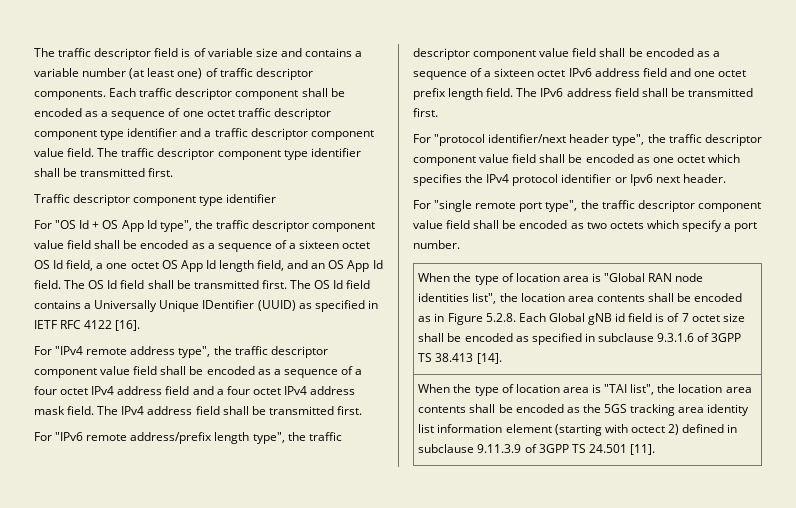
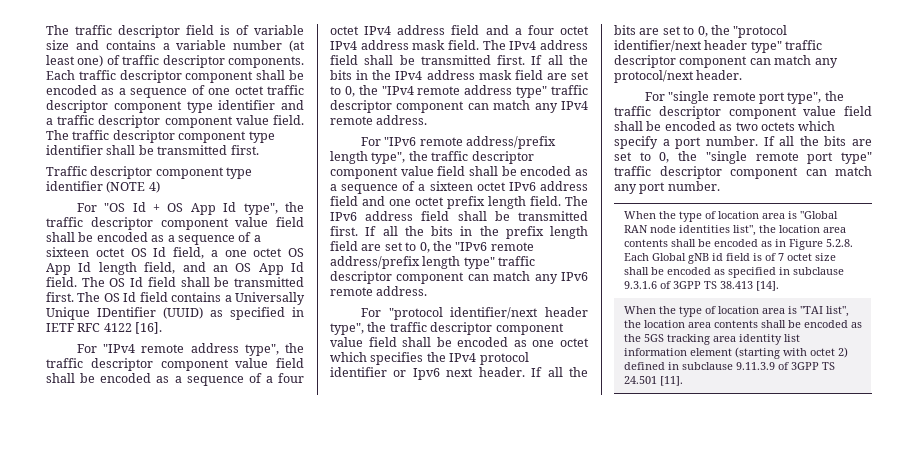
- Traffic descriptor component type identifier
+ Traffic descriptor component type identifier (NOTE 4)
+ If all the bits in the IPv4 address mask field are set to 0, the "IPv4 remote address type" traffic descriptor component can match any IPv4 remote address.
+ If all the bits in the prefix length field are set to 0, the "IPv6 remote address/prefix length type" traffic descriptor component can match any IPv6 remote address.
+ If all the bits are set to 0, the "protocol identifier/next header type" traffic descriptor component can match any protocol/next header.
+ If all the bits are set to 0, the "single remote port type" traffic descriptor component can match any port number.
- When the type of location area is "TAI list", the location area contents shall be encoded as the 5GS tracking area identity list information element (starting with octect 2) defined in subclause 9.11.3.9 of 3GPP TS 24.501 [11].
+ When the type of location area is "TAI list", the location area contents shall be encoded as the 5GS tracking area identity list information element (starting with octet 2) defined in subclause 9.11.3.9 of 3GPP TS 24.501 [11].

